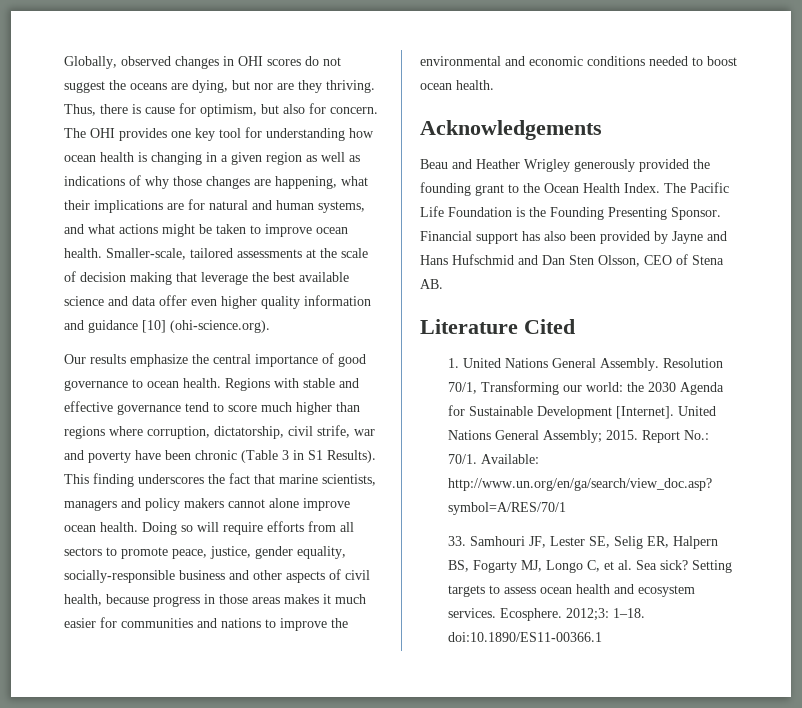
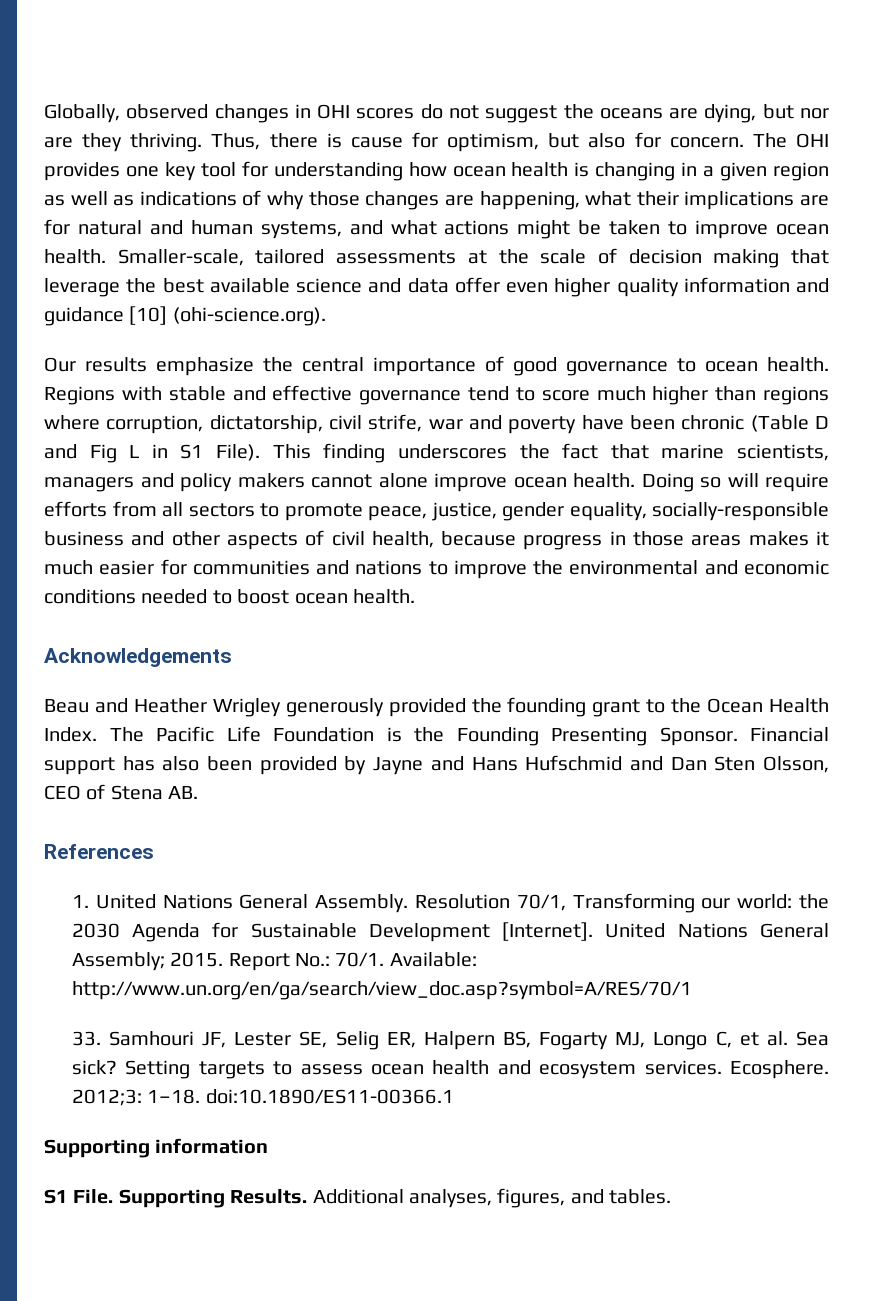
- Regions with stable and effective governance tend to score much higher than regions where corruption, dictatorship, civil strife, war and poverty have been chronic (Table 3 in S1 Results).
+ Regions with stable and effective governance tend to score much higher than regions where corruption, dictatorship, civil strife, war and poverty have been chronic (Table D and Fig L in S1 File).
- Literature Cited
+ References
+ Supporting information
+ S1 File. Supporting Results. Additional analyses, figures, and tables.

